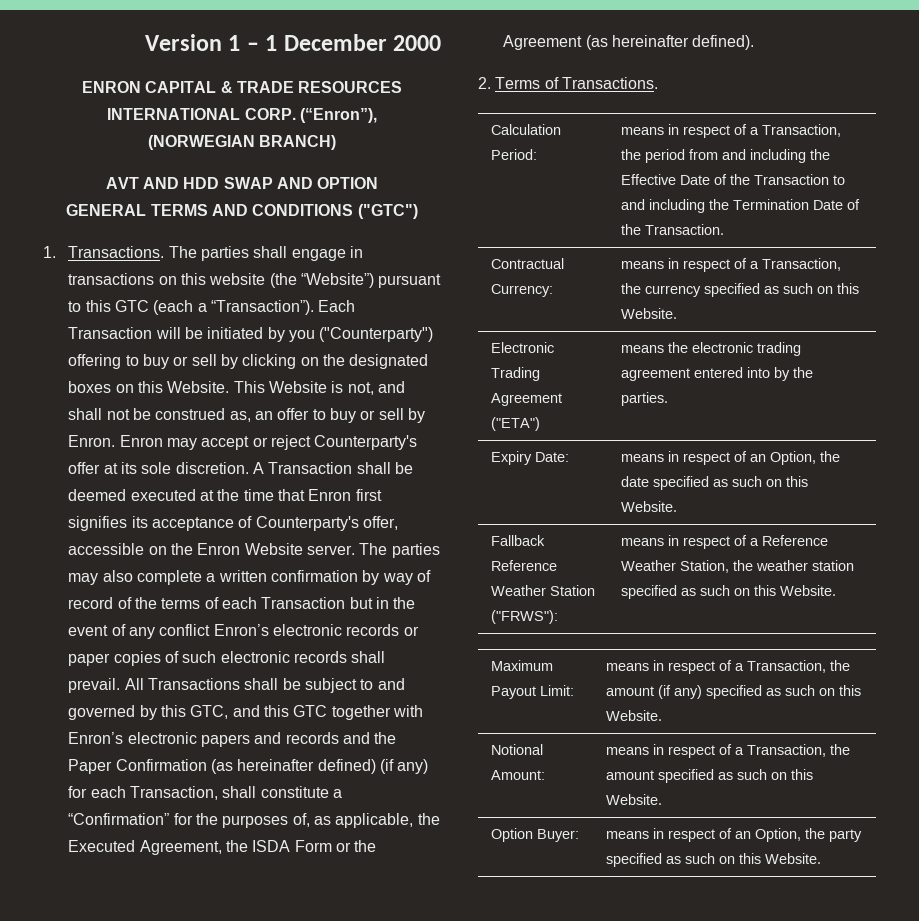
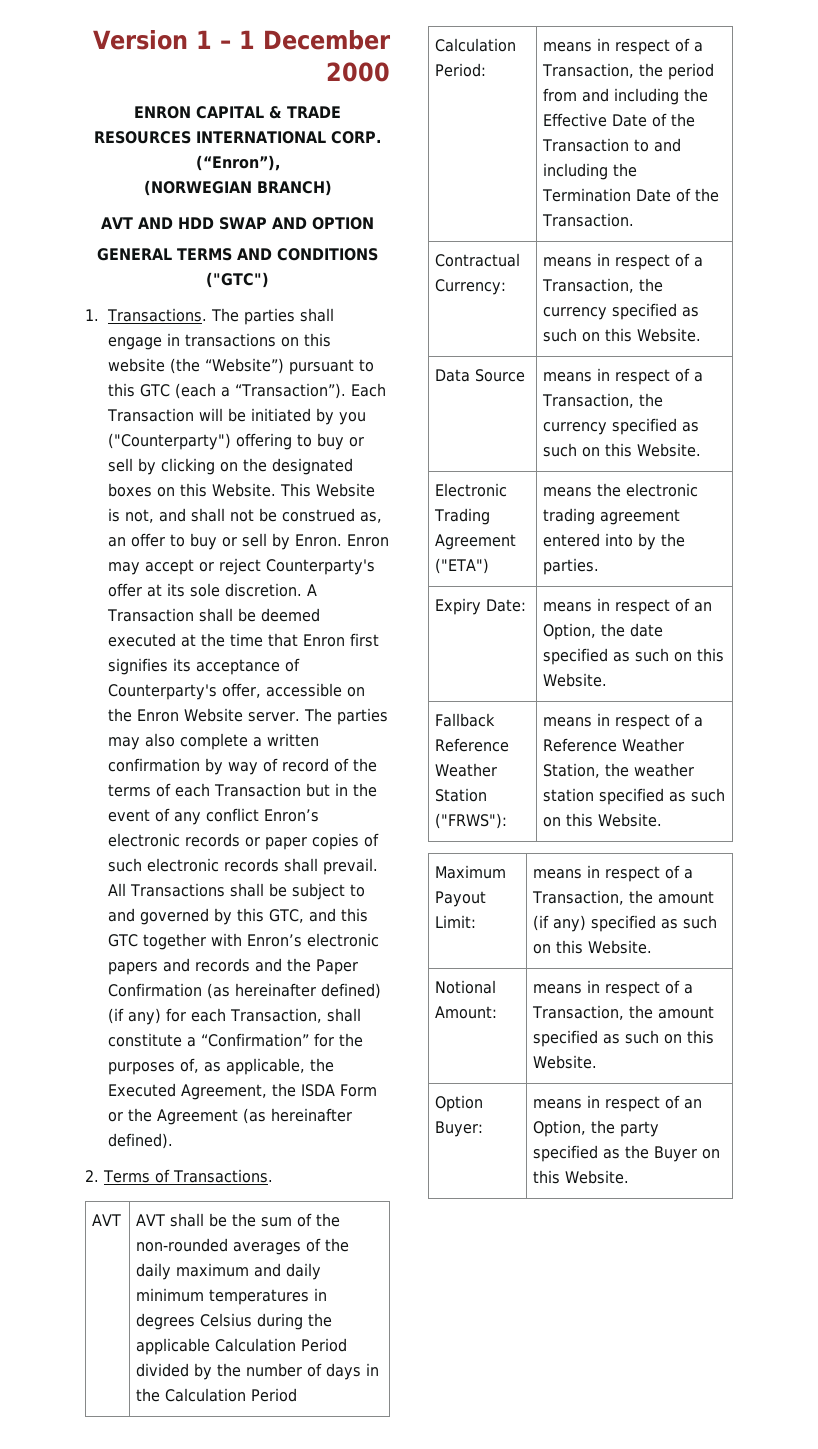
+ AVT | AVT shall be the sum of the non-rounded averages of the daily maximum and daily minimum temperatures in degrees Celsius during the applicable Calculation Period divided by the number of days in the Calculation Period
+ Data Source | means in respect of a Transaction, the currency specified as such on this Website.
- Option Buyer: | means in respect of an Option, the party specified as such on this Website.
+ Option Buyer: | means in respect of an Option, the party specified as the Buyer on this Website.

